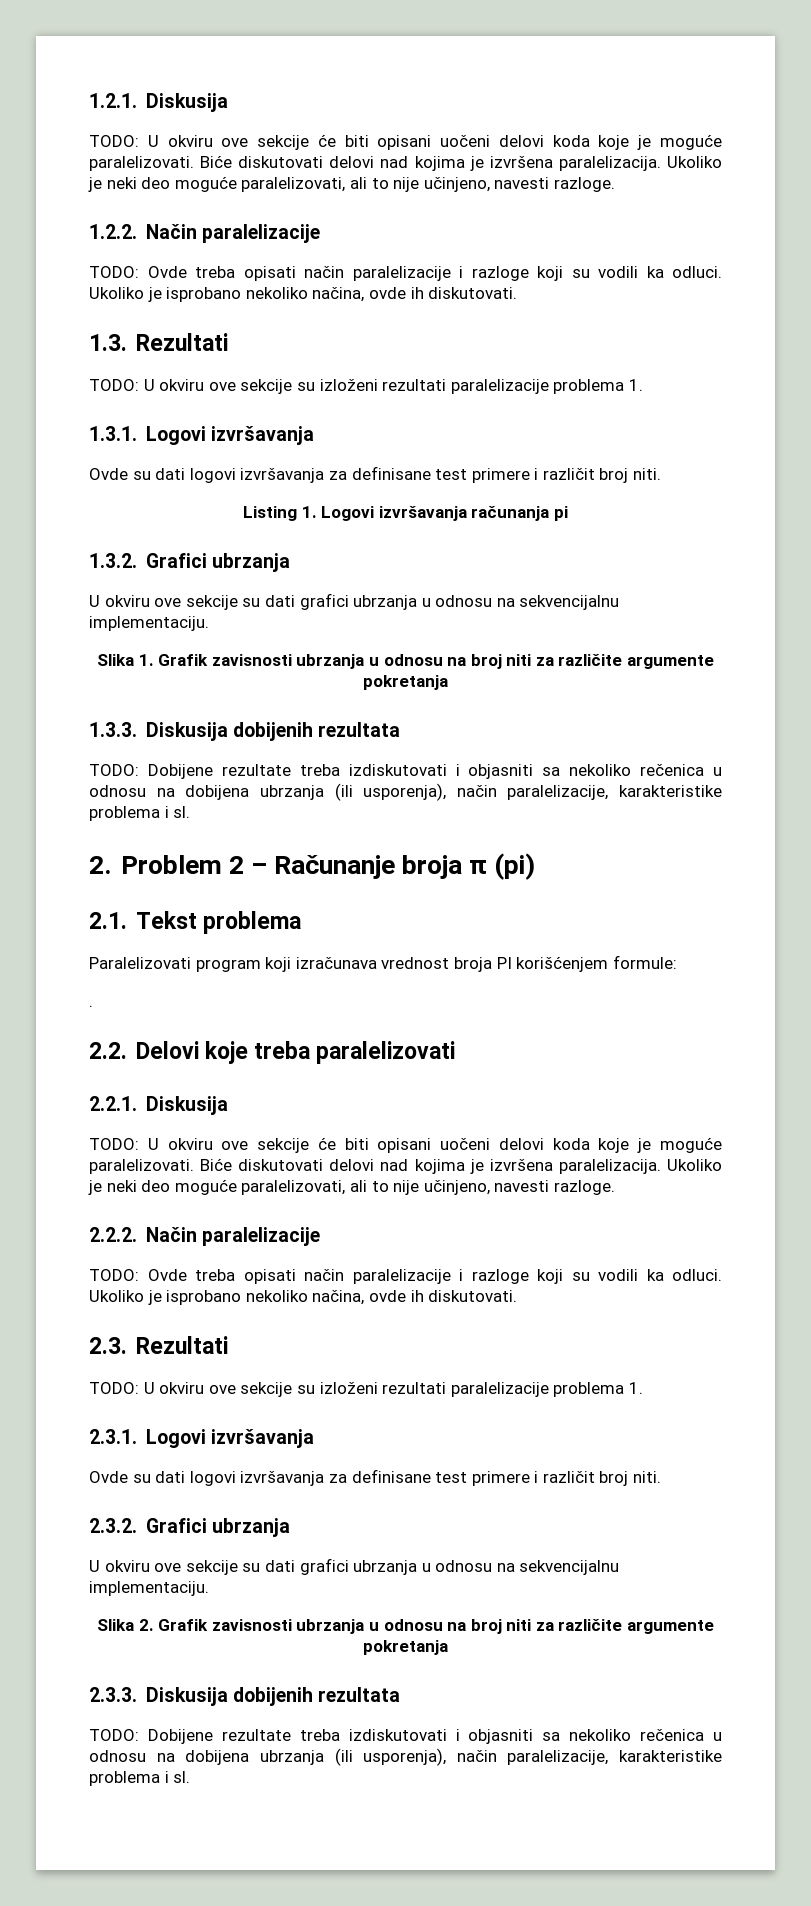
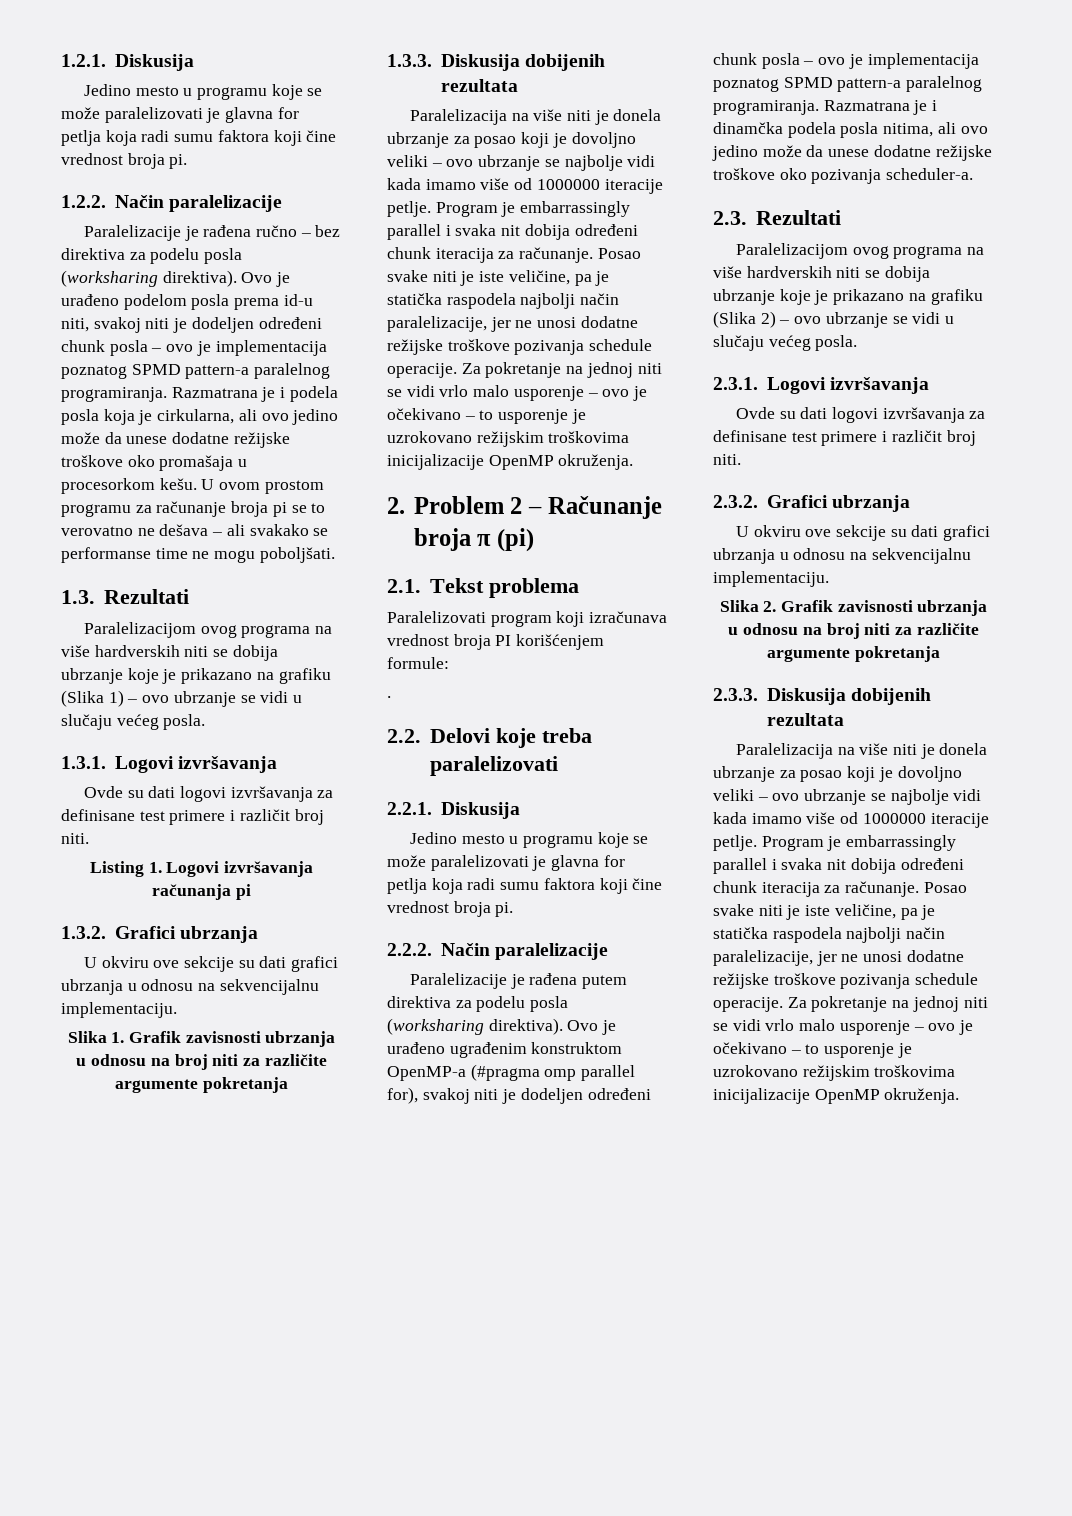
  1.2.1. Diskusija
- TODO: U okviru ove sekcije će biti opisani uočeni delovi koda koje je moguće paralelizovati. Biće diskutovati delovi nad kojima je izvršena paralelizacija. Ukoliko je neki deo moguće paralelizovati, ali to nije učinjeno, navesti razloge.
+ Jedino mesto u programu koje se može paralelizovati je glavna for petlja koja radi sumu faktora koji čine vrednost broja pi.
  1.2.2. Način paralelizacije
- TODO: Ovde treba opisati način paralelizacije i razloge koji su vodili ka odluci. Ukoliko je isprobano nekoliko načina, ovde ih diskutovati.
+ Paralelizacije je rađena ručno – bez direktiva za podelu posla (worksharing direktiva). Ovo je urađeno podelom posla prema id-u niti, svakoj niti je dodeljen određeni chunk posla – ovo je implementacija poznatog SPMD pattern-a paralelnog programiranja. Razmatrana je i podela posla koja je cirkularna, ali ovo jedino može da unese dodatne režijske troškove oko promašaja u procesorkom kešu. U ovom prostom programu za računanje broja pi se to verovatno ne dešava – ali svakako se performanse time ne mogu poboljšati.
  1.3. Rezultati
- TODO: U okviru ove sekcije su izloženi rezultati paralelizacije problema 1.
+ Paralelizacijom ovog programa na više hardverskih niti se dobija ubrzanje koje je prikazano na grafiku (Slika 1) – ovo ubrzanje se vidi u slučaju većeg posla.
  1.3.3. Diskusija dobijenih rezultata
- TODO: Dobijene rezultate treba izdiskutovati i objasniti sa nekoliko rečenica u odnosu na dobijena ubrzanja (ili usporenja), način paralelizacije, karakteristike problema i sl.
+ Paralelizacija na više niti je donela ubrzanje za posao koji je dovoljno veliki – ovo ubrzanje se najbolje vidi kada imamo više od 1000000 iteracije petlje. Program je embarrassingly parallel i svaka nit dobija određeni chunk iteracija za računanje. Posao svake niti je iste veličine, pa je statička raspodela najbolji način paralelizacije, jer ne unosi dodatne režijske troškove pozivanja schedule operacije. Za pokretanje na jednoj niti se vidi vrlo malo usporenje – ovo je očekivano – to usporenje je uzrokovano režijskim troškovima inicijalizacije OpenMP okruženja.
  2.2.1. Diskusija
- TODO: U okviru ove sekcije će biti opisani uočeni delovi koda koje je moguće paralelizovati. Biće diskutovati delovi nad kojima je izvršena paralelizacija. Ukoliko je neki deo moguće paralelizovati, ali to nije učinjeno, navesti razloge.
+ Jedino mesto u programu koje se može paralelizovati je glavna for petlja koja radi sumu faktora koji čine vrednost broja pi.
  2.2.2. Način paralelizacije
- TODO: Ovde treba opisati način paralelizacije i razloge koji su vodili ka odluci. Ukoliko je isprobano nekoliko načina, ovde ih diskutovati.
+ Paralelizacije je rađena putem direktiva za podelu posla (worksharing direktiva). Ovo je urađeno ugrađenim konstruktom OpenMP-a (#pragma omp parallel for), svakoj niti je dodeljen određeni chunk posla – ovo je implementacija poznatog SPMD pattern-a paralelnog programiranja. Razmatrana je i dinamčka podela posla nitima, ali ovo jedino može da unese dodatne režijske troškove oko pozivanja scheduler-a.
  2.3. Rezultati
- TODO: U okviru ove sekcije su izloženi rezultati paralelizacije problema 1.
+ Paralelizacijom ovog programa na više hardverskih niti se dobija ubrzanje koje je prikazano na grafiku (Slika 2) – ovo ubrzanje se vidi u slučaju većeg posla.
  2.3.3. Diskusija dobijenih rezultata
- TODO: Dobijene rezultate treba izdiskutovati i objasniti sa nekoliko rečenica u odnosu na dobijena ubrzanja (ili usporenja), način paralelizacije, karakteristike problema i sl.
+ Paralelizacija na više niti je donela ubrzanje za posao koji je dovoljno veliki – ovo ubrzanje se najbolje vidi kada imamo više od 1000000 iteracije petlje. Program je embarrassingly parallel i svaka nit dobija određeni chunk iteracija za računanje. Posao svake niti je iste veličine, pa je statička raspodela najbolji način paralelizacije, jer ne unosi dodatne režijske troškove pozivanja schedule operacije. Za pokretanje na jednoj niti se vidi vrlo malo usporenje – ovo je očekivano – to usporenje je uzrokovano režijskim troškovima inicijalizacije OpenMP okruženja.

